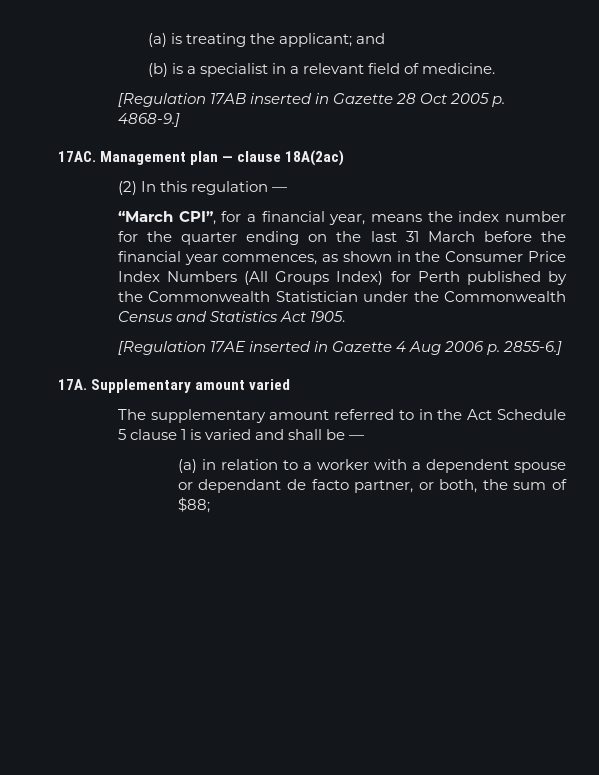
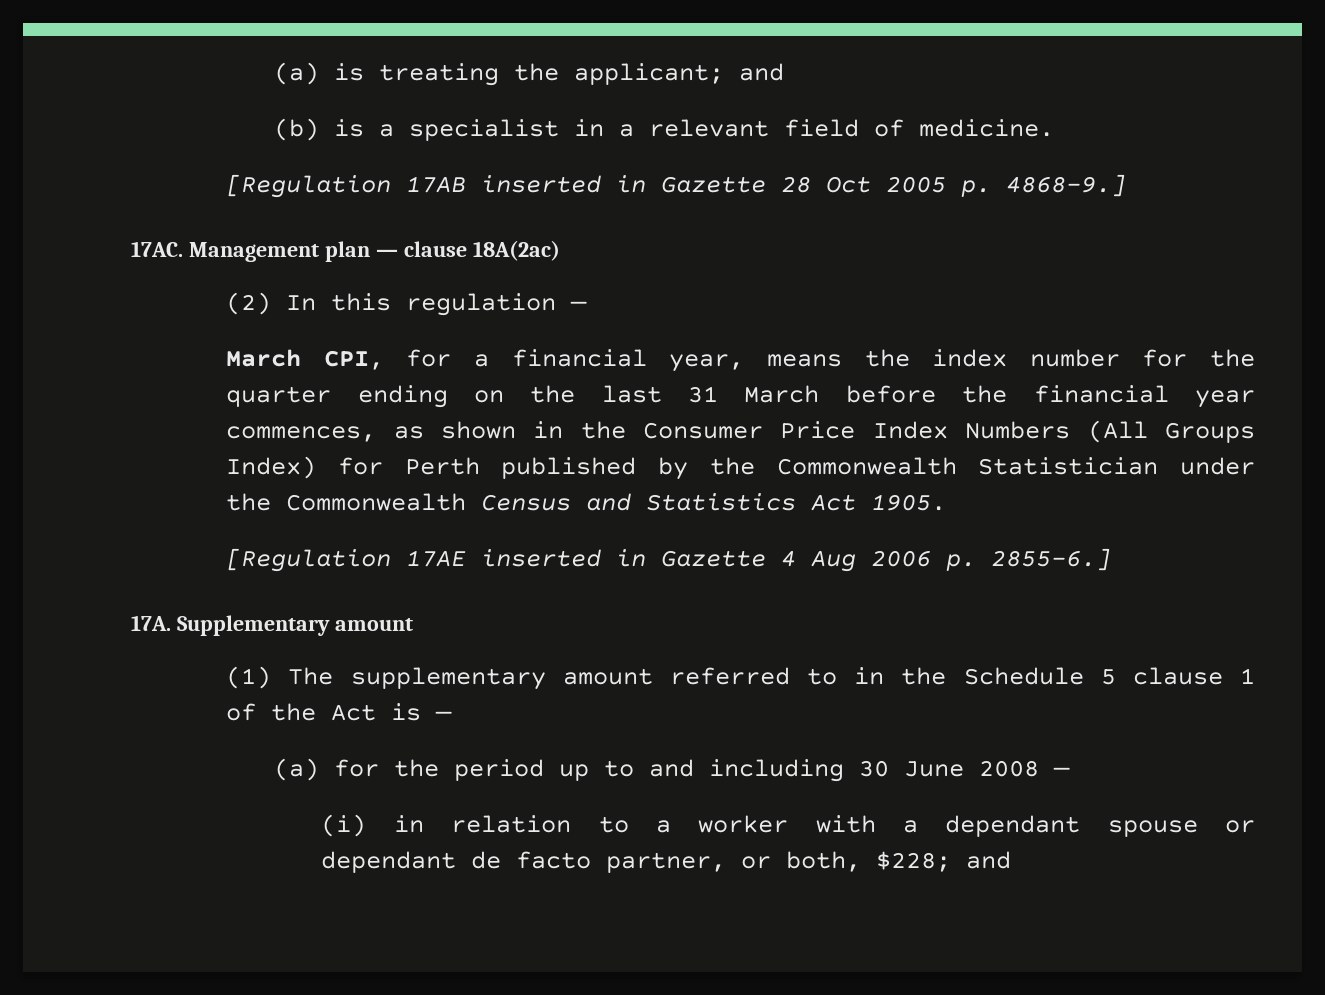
- “March CPI”, for a financial year, means the index number for the quarter ending on the last 31 March before the financial year commences, as shown in the Consumer Price Index Numbers (All Groups Index) for Perth published by the Commonwealth Statistician under the Commonwealth Census and Statistics Act 1905.
+ March CPI, for a financial year, means the index number for the quarter ending on the last 31 March before the financial year commences, as shown in the Consumer Price Index Numbers (All Groups Index) for Perth published by the Commonwealth Statistician under the Commonwealth Census and Statistics Act 1905.
- Supplementary amount varied
- The supplementary amount referred to in the Act Schedule 5 clause 1 is varied and shall be —
- (a) in relation to a worker with a dependent spouse or dependant de facto partner, or both, the sum of $88;
+ Supplementary amount
+ (1) The supplementary amount referred to in the Schedule 5 clause 1 of the Act is —
+ (a) for the period up to and including 30 June 2008 —
+ (i) in relation to a worker with a dependant spouse or dependant de facto partner, or both, $228; and

